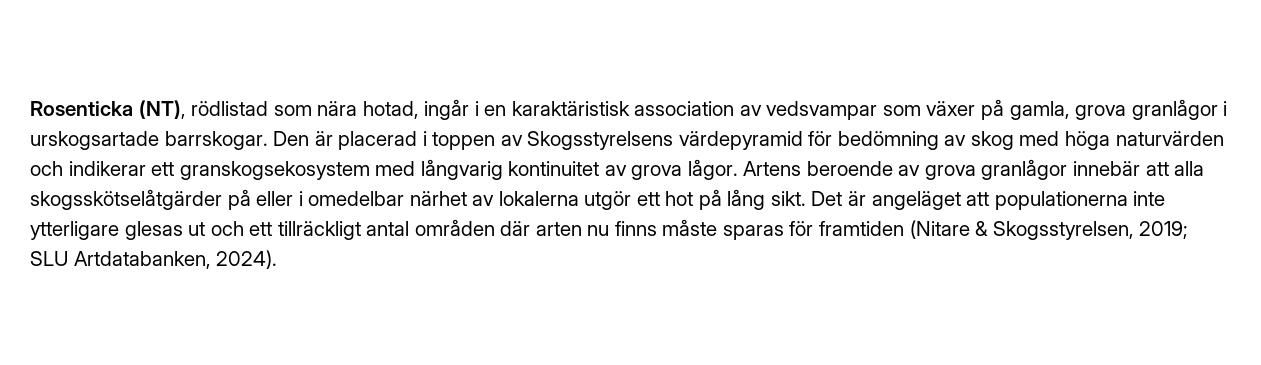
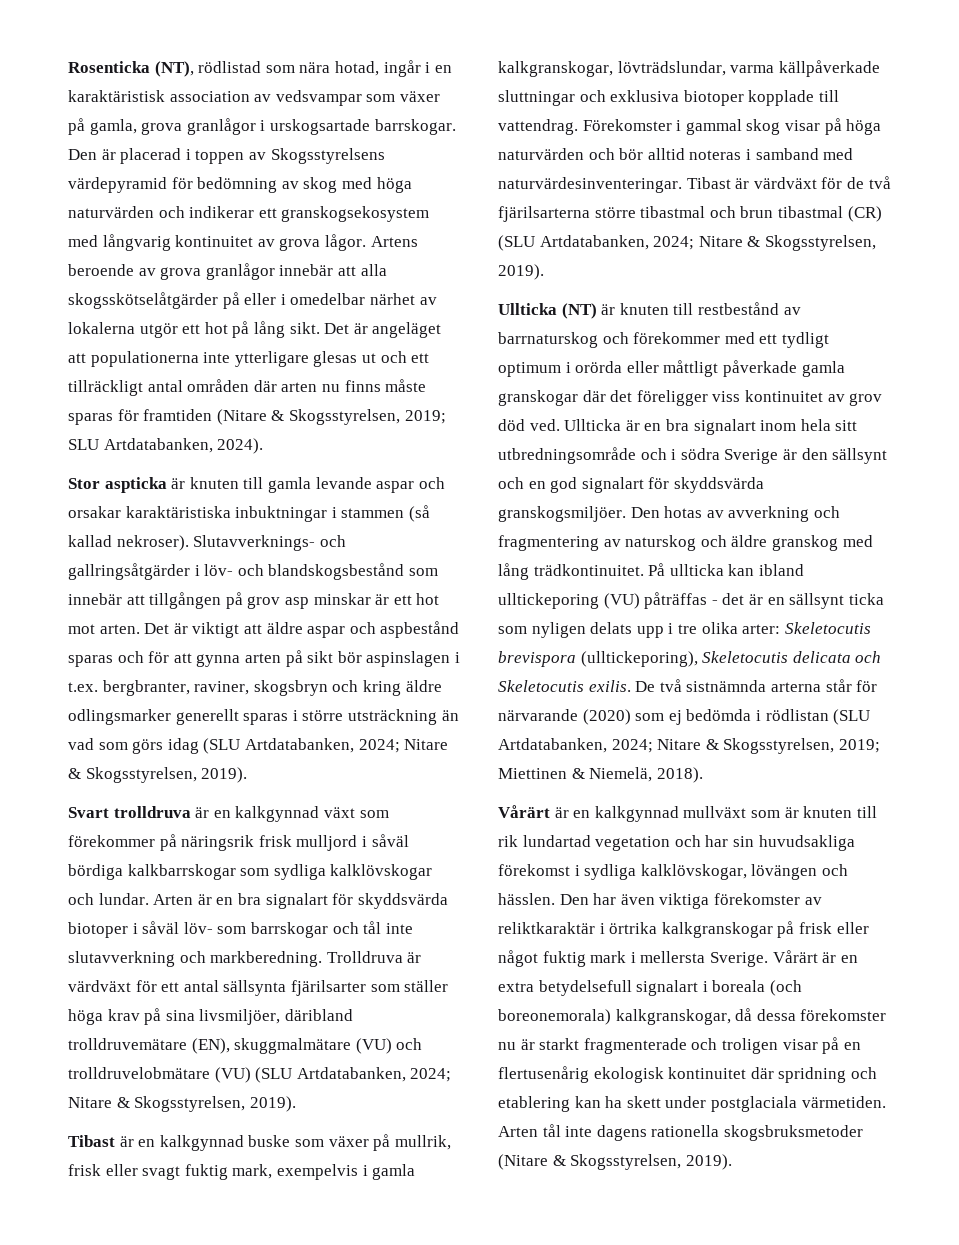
+ Stor aspticka är knuten till gamla levande aspar och orsakar karaktäristiska inbuktningar i stammen (så kallad nekroser). Slutavverknings- och gallringsåtgärder i löv- och blandskogsbestånd som innebär att tillgången på grov asp minskar är ett hot mot arten. Det är viktigt att äldre aspar och aspbestånd sparas och för att gynna arten på sikt bör aspinslagen i t.ex. bergbranter, raviner, skogsbryn och kring äldre odlingsmarker generellt sparas i större utsträckning än vad som görs idag (SLU Artdatabanken, 2024; Nitare & Skogsstyrelsen, 2019).
+ Svart trolldruva är en kalkgynnad växt som förekommer på näringsrik frisk mulljord i såväl bördiga kalkbarrskogar som sydliga kalklövskogar och lundar. Arten är en bra signalart för skyddsvärda biotoper i såväl löv- som barrskogar och tål inte slutavverkning och markberedning. Trolldruva är värdväxt för ett antal sällsynta fjärilsarter som ställer höga krav på sina livsmiljöer, däribland trolldruvemätare (EN), skuggmalmätare (VU) och trolldruvelobmätare (VU) (SLU Artdatabanken, 2024; Nitare & Skogsstyrelsen, 2019).
+ Tibast är en kalkgynnad buske som växer på mullrik, frisk eller svagt fuktig mark, exempelvis i gamla kalkgranskogar, lövträdslundar, varma källpåverkade sluttningar och exklusiva biotoper kopplade till vattendrag. Förekomster i gammal skog visar på höga naturvärden och bör alltid noteras i samband med naturvärdesinventeringar. Tibast är värdväxt för de två fjärilsarterna större tibastmal och brun tibastmal (CR) (SLU Artdatabanken, 2024; Nitare & Skogsstyrelsen, 2019).
+ Ullticka (NT) är knuten till restbestånd av barrnaturskog och förekommer med ett tydligt optimum i orörda eller måttligt påverkade gamla granskogar där det föreligger viss kontinuitet av grov död ved. Ullticka är en bra signalart inom hela sitt utbredningsområde och i södra Sverige är den sällsynt och en god signalart för skyddsvärda granskogsmiljöer. Den hotas av avverkning och fragmentering av naturskog och äldre granskog med lång trädkontinuitet. På ullticka kan ibland ulltickeporing (VU) påträffas - det är en sällsynt ticka som nyligen delats upp i tre olika arter: Skeletocutis brevispora (ulltickeporing), Skeletocutis delicata och Skeletocutis exilis. De två sistnämnda arterna står för närvarande (2020) som ej bedömda i rödlistan (SLU Artdatabanken, 2024; Nitare & Skogsstyrelsen, 2019; Miettinen & Niemelä, 2018).
+ Vårärt är en kalkgynnad mullväxt som är knuten till rik lundartad vegetation och har sin huvudsakliga förekomst i sydliga kalklövskogar, lövängen och hässlen. Den har även viktiga förekomster av reliktkaraktär i örtrika kalkgranskogar på frisk eller något fuktig mark i mellersta Sverige. Vårärt är en extra betydelsefull signalart i boreala (och boreonemorala) kalkgranskogar, då dessa förekomster nu är starkt fragmenterade och troligen visar på en flertusenårig ekologisk kontinuitet där spridning och etablering kan ha skett under postglaciala värmetiden. Arten tål inte dagens rationella skogsbruksmetoder (Nitare & Skogsstyrelsen, 2019).

